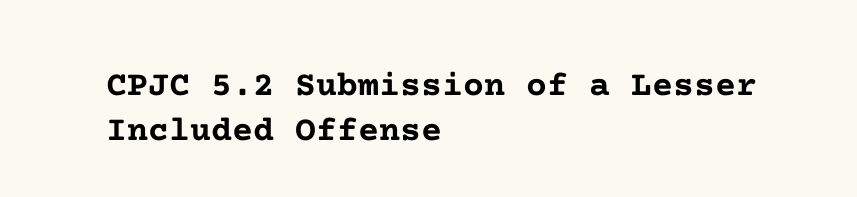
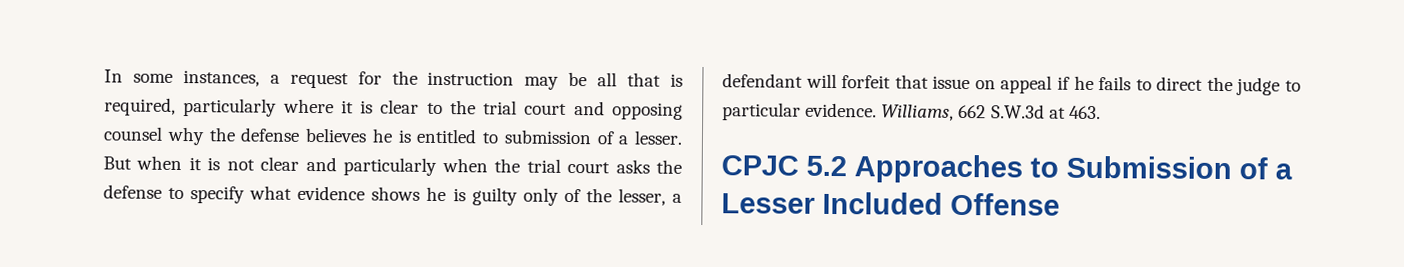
- CPJC 5.2 Submission of a Lesser Included Offense
+ In some instances, a request for the instruction may be all that is required, particularly where it is clear to the trial court and opposing counsel why the defense believes he is entitled to submission of a lesser. But when it is not clear and particularly when the trial court asks the defense to specify what evidence shows he is guilty only of the lesser, a defendant will forfeit that issue on appeal if he fails to direct the judge to particular evidence. Williams, 662 S.W.3d at 463.
+ CPJC 5.2 Approaches to Submission of a Lesser Included Offense

